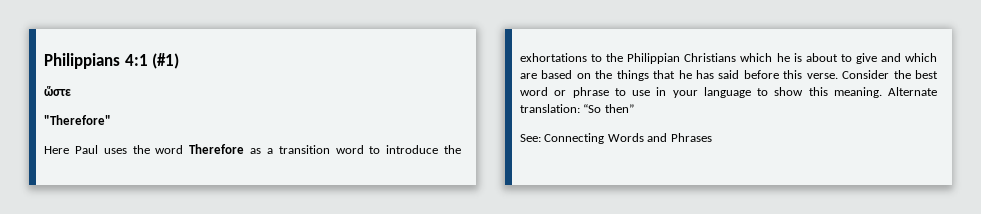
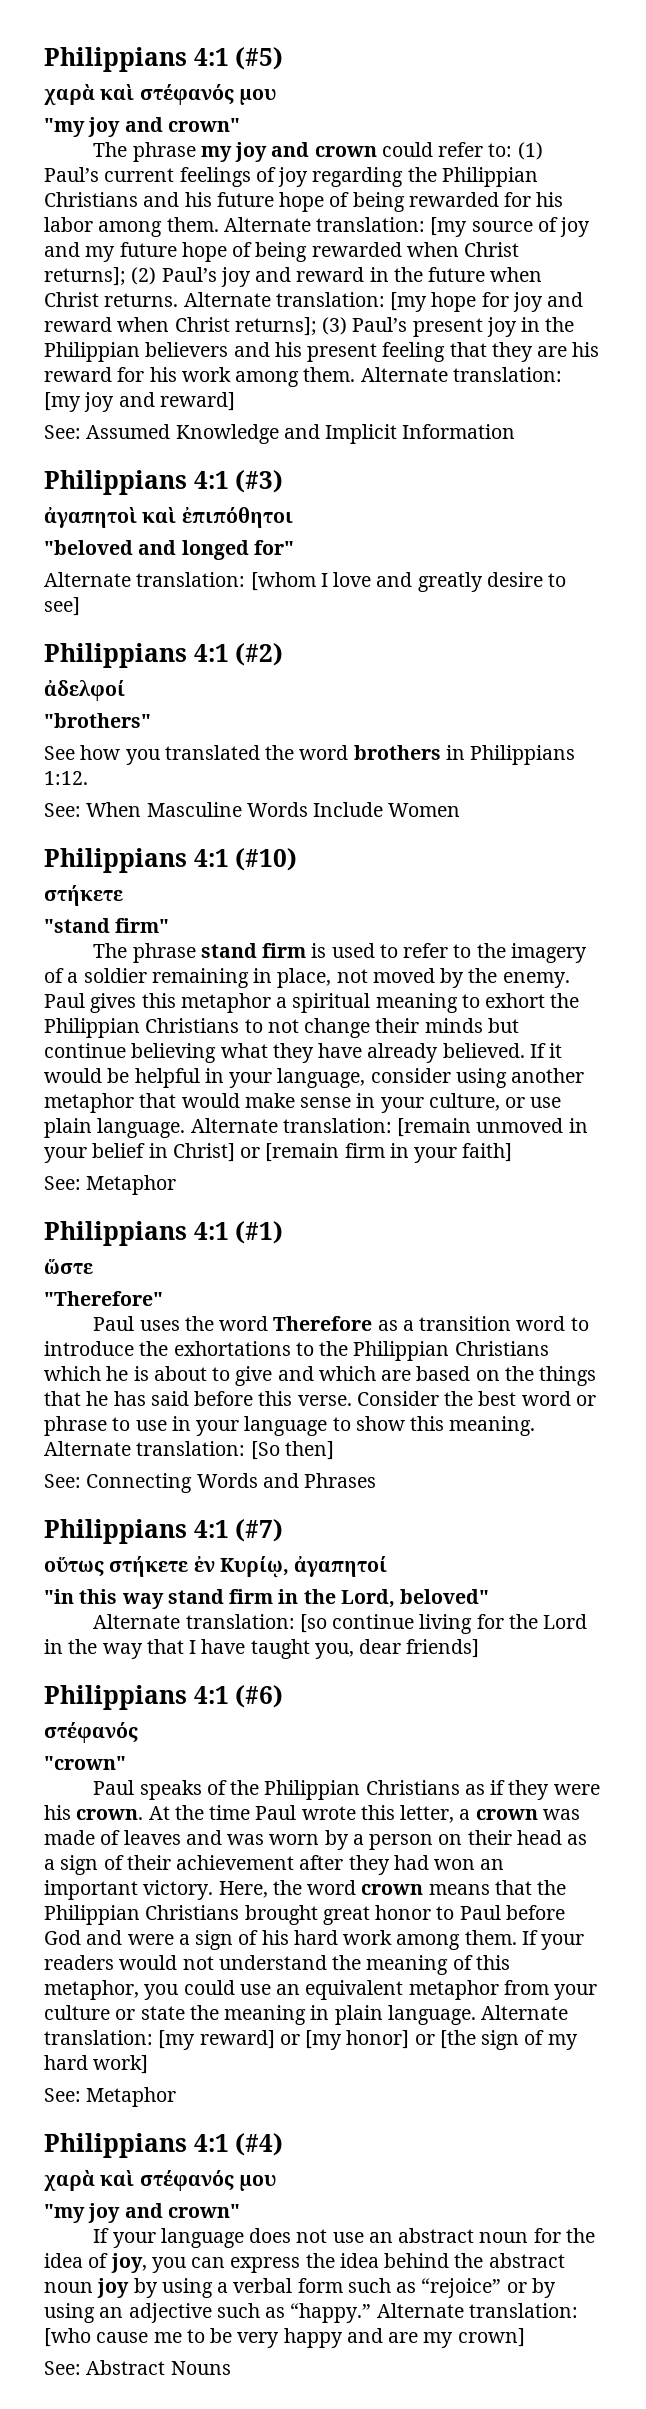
+ Philippians 4:1 (#5)
+ χαρὰ καὶ στέφανός μου
+ "my joy and crown"
+ The phrase my joy and crown could refer to: (1) Paul’s current feelings of joy regarding the Philippian Christians and his future hope of being rewarded for his labor among them. Alternate translation: [my source of joy and my future hope of being rewarded when Christ returns]; (2) Paul’s joy and reward in the future when Christ returns. Alternate translation: [my hope for joy and reward when Christ returns]; (3) Paul’s present joy in the Philippian believers and his present feeling that they are his reward for his work among them. Alternate translation: [my joy and reward]
+ See: Assumed Knowledge and Implicit Information
+ Philippians 4:1 (#3)
+ ἀγαπητοὶ καὶ ἐπιπόθητοι
+ "beloved and longed for"
+ Alternate translation: [whom I love and greatly desire to see]
+ Philippians 4:1 (#2)
+ ἀδελφοί
+ "brothers"
+ See how you translated the word brothers in Philippians 1:12.
+ See: When Masculine Words Include Women
+ Philippians 4:1 (#10)
+ στήκετε
+ "stand firm"
+ The phrase stand firm is used to refer to the imagery of a soldier remaining in place, not moved by the enemy. Paul gives this metaphor a spiritual meaning to exhort the Philippian Christians to not change their minds but continue believing what they have already believed. If it would be helpful in your language, consider using another metaphor that would make sense in your culture, or use plain language. Alternate translation: [remain unmoved in your belief in Christ] or [remain firm in your faith]
+ See: Metaphor
- Here Paul uses the word Therefore as a transition word to introduce the exhortations to the Philippian Christians which he is about to give and which are based on the things that he has said before this verse.
+ Paul uses the word Therefore as a transition word to introduce the exhortations to the Philippian Christians which he is about to give and which are based on the things that he has said before this verse.
- Alternate translation: “So then”
+ Alternate translation: [So then]
+ Philippians 4:1 (#7)
+ οὕτως στήκετε ἐν Κυρίῳ, ἀγαπητοί
+ "in this way stand firm in the Lord, beloved"
+ Alternate translation: [so continue living for the Lord in the way that I have taught you, dear friends]
+ Philippians 4:1 (#6)
+ στέφανός
+ "crown"
+ Paul speaks of the Philippian Christians as if they were his crown. At the time Paul wrote this letter, a crown was made of leaves and was worn by a person on their head as a sign of their achievement after they had won an important victory. Here, the word crown means that the Philippian Christians brought great honor to Paul before God and were a sign of his hard work among them. If your readers would not understand the meaning of this metaphor, you could use an equivalent metaphor from your culture or state the meaning in plain language. Alternate translation: [my reward] or [my honor] or [the sign of my hard work]
+ See: Metaphor
+ Philippians 4:1 (#4)
+ χαρὰ καὶ στέφανός μου
+ "my joy and crown"
+ If your language does not use an abstract noun for the idea of joy, you can express the idea behind the abstract noun joy by using a verbal form such as “rejoice” or by using an adjective such as “happy.” Alternate translation: [who cause me to be very happy and are my crown]
+ See: Abstract Nouns

